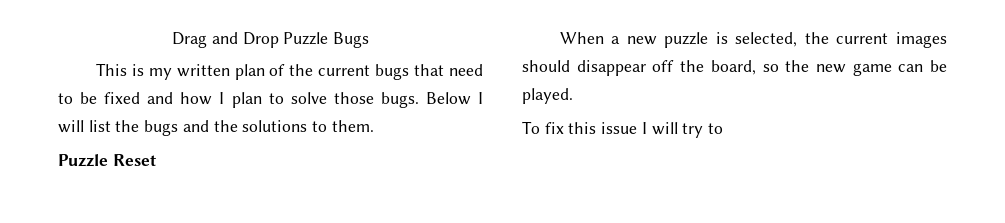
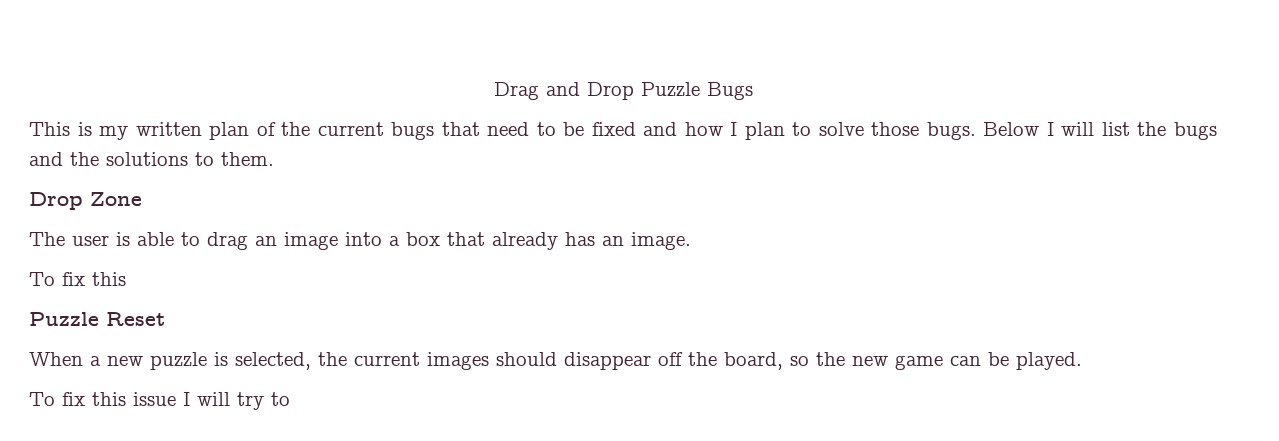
+ Drop Zone
+ The user is able to drag an image into a box that already has an image.
+ To fix this

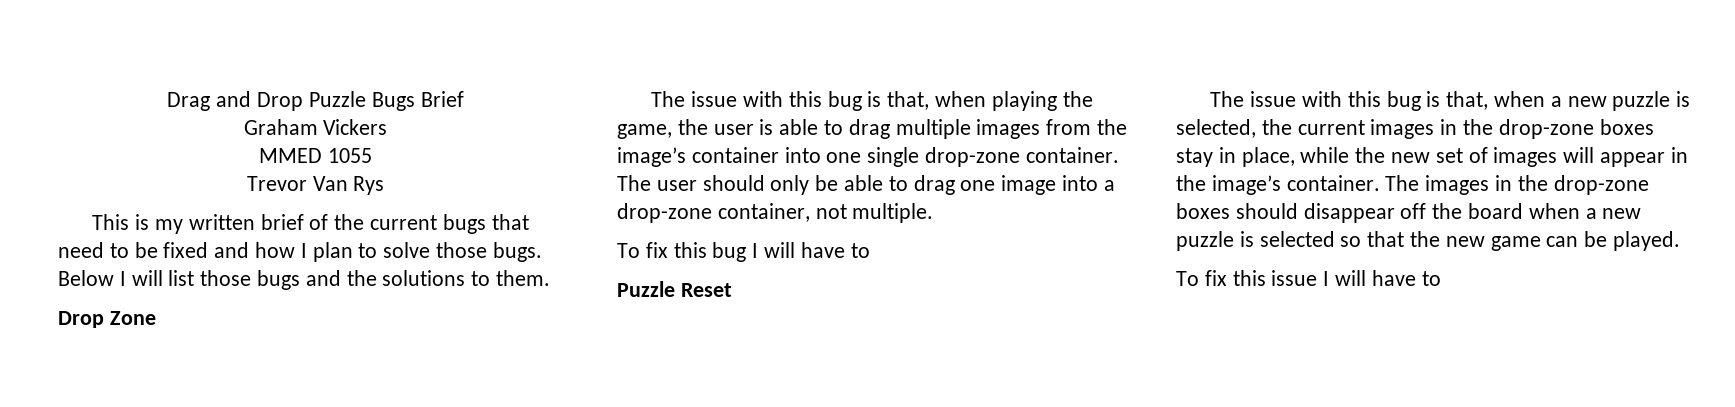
- Drag and Drop Puzzle Bugs
+ Drag and Drop Puzzle Bugs Brief
+ Graham Vickers
+ MMED 1055
+ Trevor Van Rys
- This is my written plan of the current bugs that need to be fixed and how I plan to solve those bugs.
+ This is my written brief of the current bugs that need to be fixed and how I plan to solve those bugs.
- Below I will list the bugs and the solutions to them.
+ Below I will list those bugs and the solutions to them.
- The user is able to drag an image into a box that already has an image.
- To fix this
+ The issue with this bug is that, when playing the game, the user is able to drag multiple images from the image’s container into one single drop-zone container. The user should only be able to drag one image into a drop-zone container, not multiple.
+ To fix this bug I will have to
  Puzzle Reset
- When a new puzzle is selected, the current images should disappear off the board, so the new game can be played.
+ The issue with this bug is that, when a new puzzle is selected, the current images in the drop-zone boxes stay in place, while the new set of images will appear in the image’s container. The images in the drop-zone boxes should disappear off the board when a new puzzle is selected so that the new game can be played.
- To fix this issue I will try to
+ To fix this issue I will have to

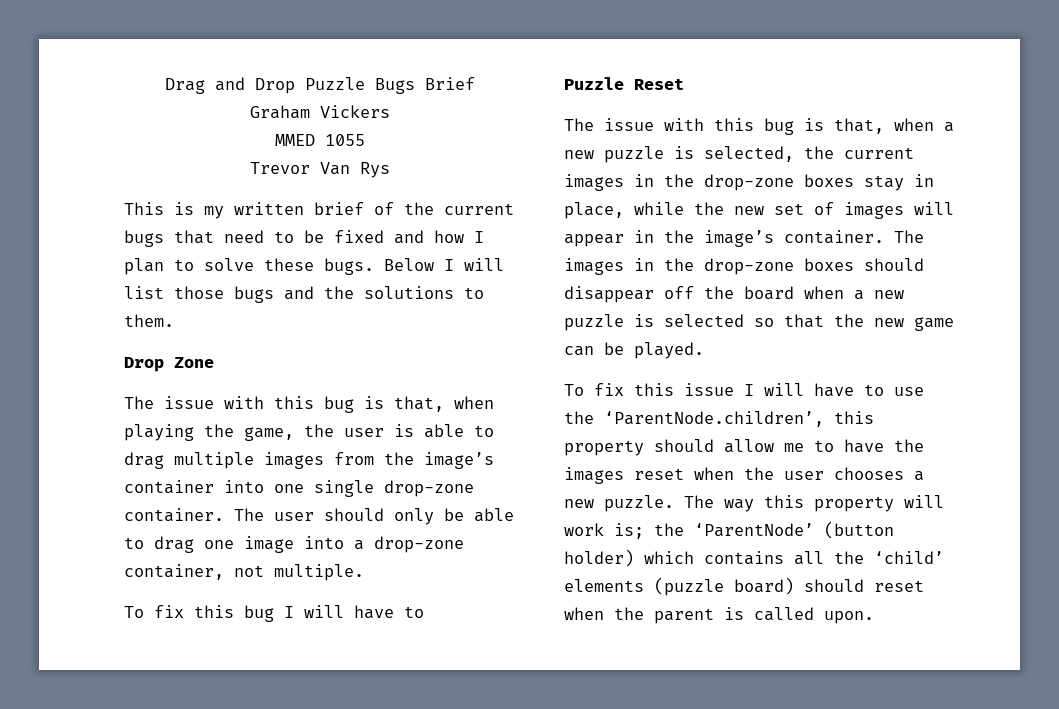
- This is my written brief of the current bugs that need to be fixed and how I plan to solve those bugs.
+ This is my written brief of the current bugs that need to be fixed and how I plan to solve these bugs.
- To fix this issue I will have to
+ To fix this issue I will have to use the ‘ParentNode.children’, this property should allow me to have the images reset when the user chooses a new puzzle. The way this property will work is; the ‘ParentNode’ (button holder) which contains all the ‘child’ elements (puzzle board) should reset when the parent is called upon.

